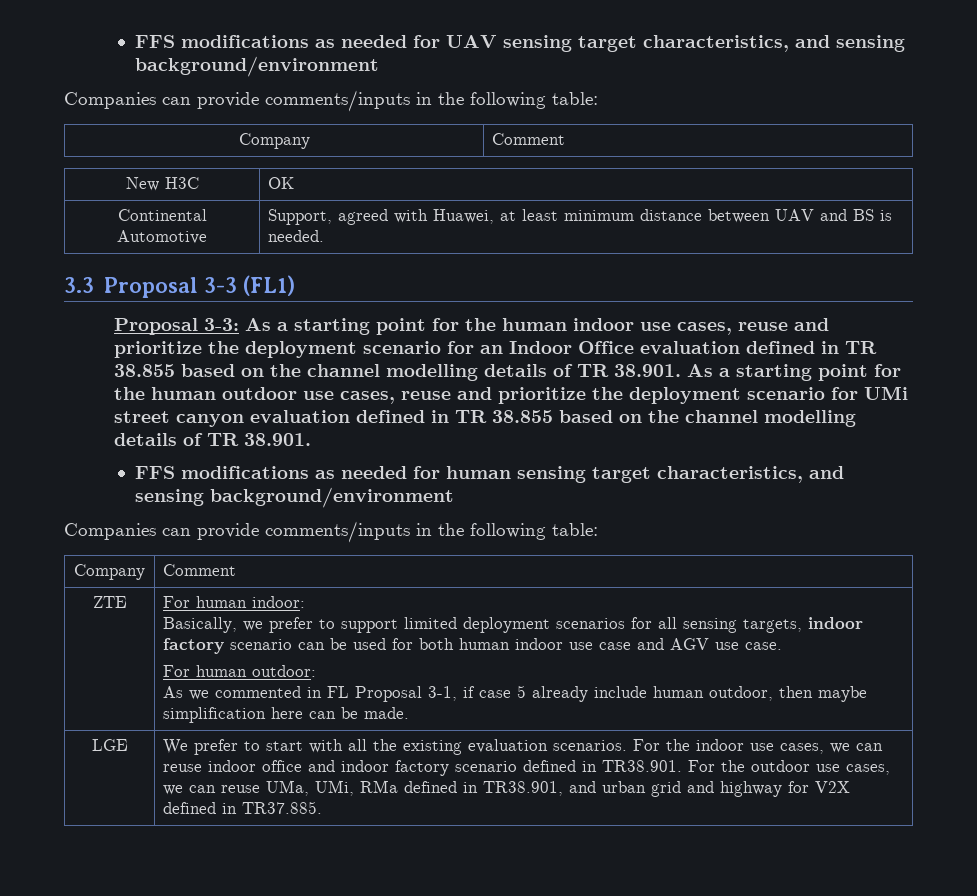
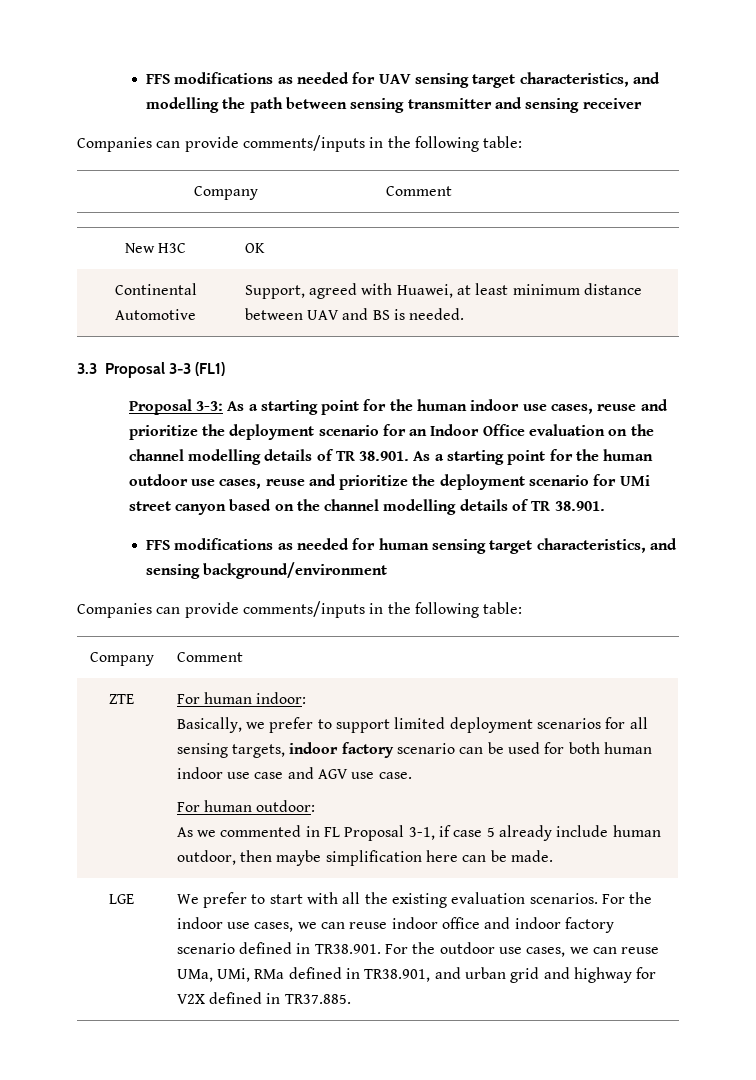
- FFS modifications as needed for UAV sensing target characteristics, and sensing background/environment
+ FFS modifications as needed for UAV sensing target characteristics, and modelling the path between sensing transmitter and sensing receiver
- Proposal 3-3: As a starting point for the human indoor use cases, reuse and prioritize the deployment scenario for an Indoor Office evaluation defined in TR 38.855 based on the channel modelling details of TR 38.901. As a starting point for the human outdoor use cases, reuse and prioritize the deployment scenario for UMi street canyon evaluation defined in TR 38.855 based on the channel modelling details of TR 38.901.
+ Proposal 3-3: As a starting point for the human indoor use cases, reuse and prioritize the deployment scenario for an Indoor Office evaluation on the channel modelling details of TR 38.901. As a starting point for the human outdoor use cases, reuse and prioritize the deployment scenario for UMi street canyon based on the channel modelling details of TR 38.901.

